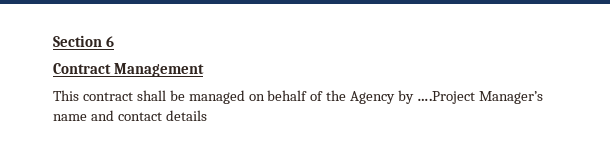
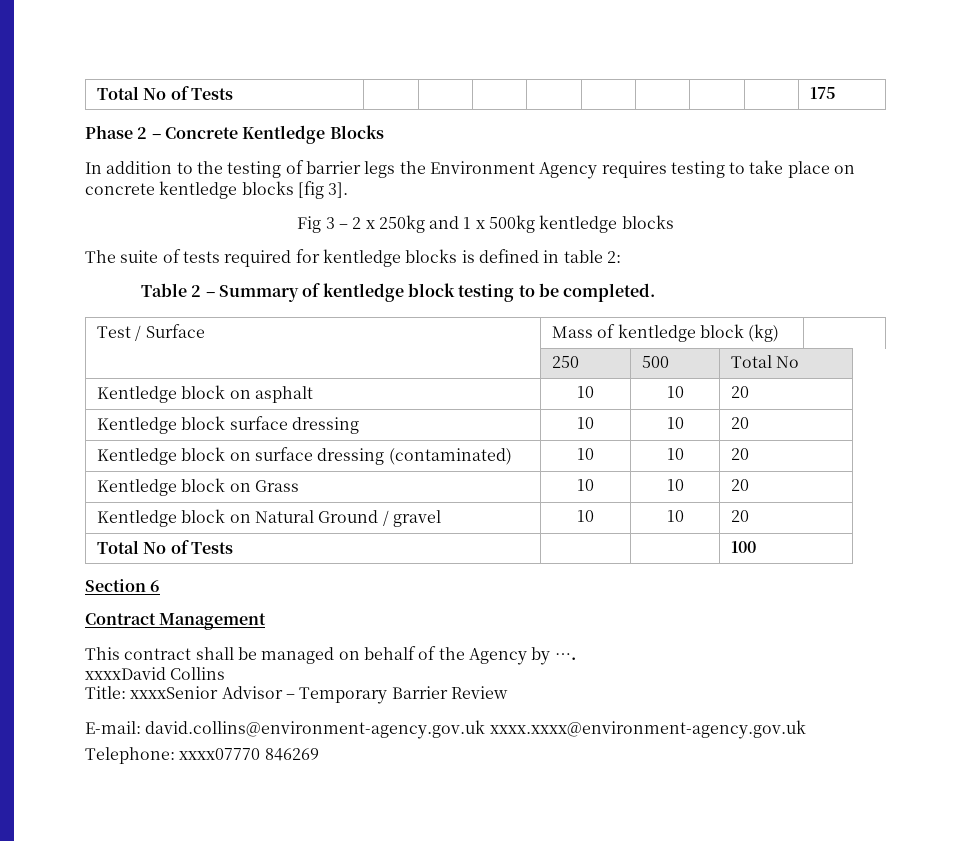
+ Total No of Tests | | | | | | | | | 175
+ Phase 2 – Concrete Kentledge Blocks
+ In addition to the testing of barrier legs the Environment Agency requires testing to take place on concrete kentledge blocks [fig 3].
+ Fig 3 – 2 x 250kg and 1 x 500kg kentledge blocks
+ The suite of tests required for kentledge blocks is defined in table 2:
+ Table 2 – Summary of kentledge block testing to be completed.
+ Test / Surface | Mass of kentledge block (kg) |
+ | 250 | 500 | Total No
+ Kentledge block on asphalt | 10 | 10 | 20
+ Kentledge block surface dressing | 10 | 10 | 20
+ Kentledge block on surface dressing (contaminated) | 10 | 10 | 20
+ Kentledge block on Grass | 10 | 10 | 20
+ Kentledge block on Natural Ground / gravel | 10 | 10 | 20
+ Total No of Tests | | | 100
- This contract shall be managed on behalf of the Agency by ….Project Manager’s name and contact details
+ This contract shall be managed on behalf of the Agency by ….
+ xxxxDavid Collins
+ Title: xxxxSenior Advisor – Temporary Barrier Review
+ E-mail: david.collins@environment-agency.gov.uk xxxx.xxxx@environment-agency.gov.uk
+ Telephone: xxxx07770 846269

